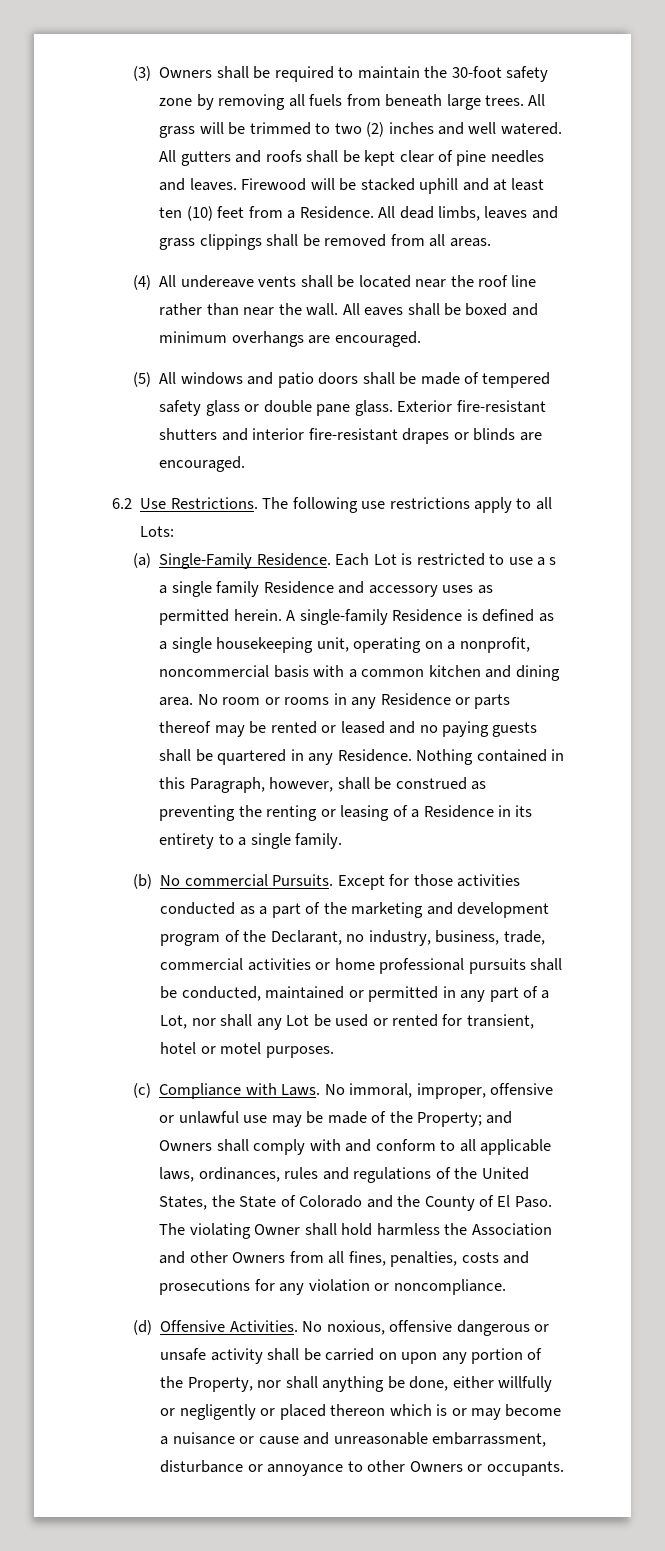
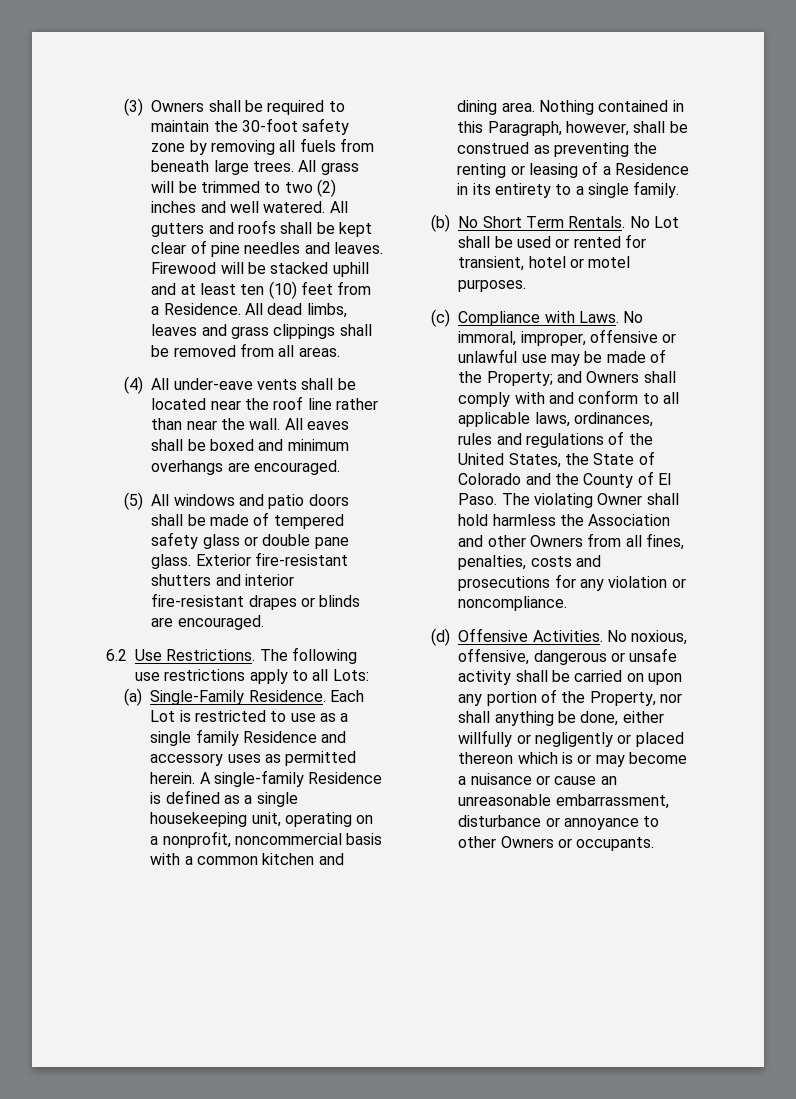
- (4) All undereave vents shall be located near the roof line rather than near the wall.
+ (4) All under-eave vents shall be located near the roof line rather than near the wall.
- Each Lot is restricted to use a s a single family Residence and accessory uses as permitted herein.
+ Each Lot is restricted to use as a single family Residence and accessory uses as permitted herein.
- No room or rooms in any Residence or parts thereof may be rented or leased and no paying guests shall be quartered in any Residence.
- (b) No commercial Pursuits. Except for those activities conducted as a part of the marketing and development program of the Declarant, no industry, business, trade, commercial activities or home professional pursuits shall be conducted, maintained or permitted in any part of a Lot, nor shall any Lot be used or rented for transient, hotel or motel purposes.
+ (b) No Short Term Rentals. No Lot shall be used or rented for transient, hotel or motel purposes.
- No noxious, offensive dangerous or unsafe activity shall be carried on upon any portion of the Property, nor shall anything be done, either willfully or negligently or placed thereon which is or may become a nuisance or cause and unreasonable embarrassment, disturbance or annoyance to other Owners or occupants.
+ No noxious, offensive, dangerous or unsafe activity shall be carried on upon any portion of the Property, nor shall anything be done, either willfully or negligently or placed thereon which is or may become a nuisance or cause an unreasonable embarrassment, disturbance or annoyance to other Owners or occupants.

